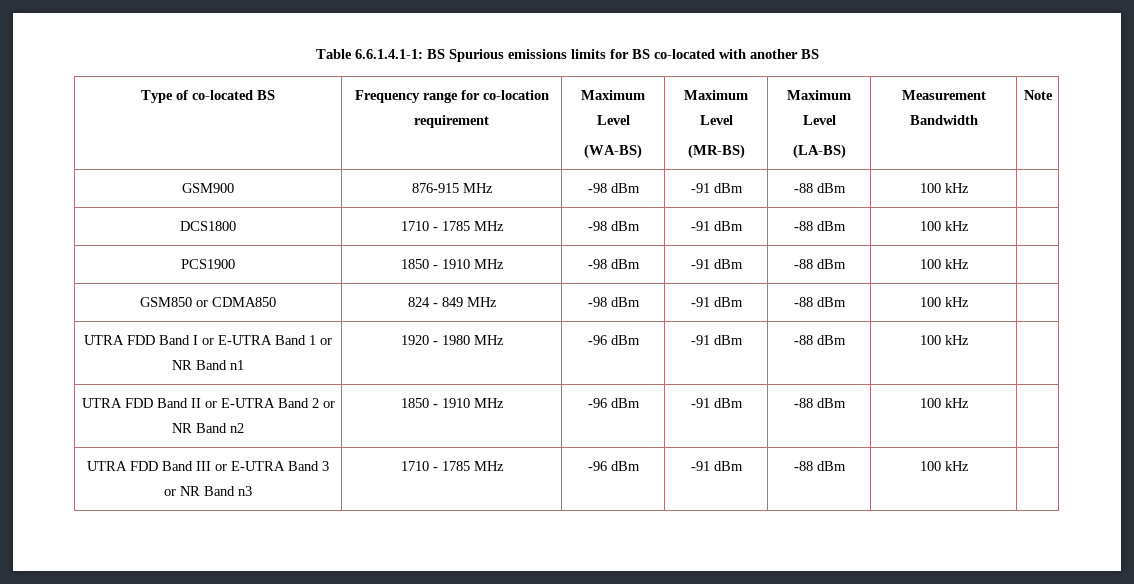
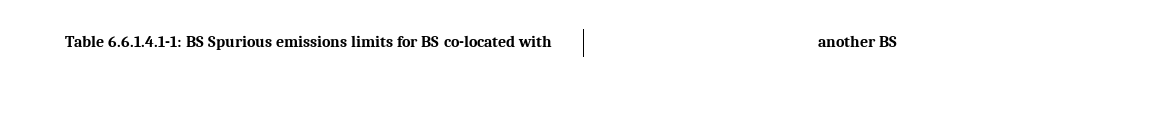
- Type of co-located BS | Frequency range for co-location requirement | Maximum Level
- (WA-BS) | Maximum Level
- (MR-BS) | Maximum Level
- (LA-BS) | Measurement Bandwidth | Note
- GSM900 | 876-915 MHz | -98 dBm | -91 dBm | -88 dBm | 100 kHz |
- DCS1800 | 1710 - 1785 MHz | -98 dBm | -91 dBm | -88 dBm | 100 kHz |
- PCS1900 | 1850 - 1910 MHz | -98 dBm | -91 dBm | -88 dBm | 100 kHz |
- GSM850 or CDMA850 | 824 - 849 MHz | -98 dBm | -91 dBm | -88 dBm | 100 kHz |
- UTRA FDD Band I or E-UTRA Band 1 or NR Band n1 | 1920 - 1980 MHz | -96 dBm | -91 dBm | -88 dBm | 100 kHz |
- UTRA FDD Band II or E-UTRA Band 2 or NR Band n2 | 1850 - 1910 MHz | -96 dBm | -91 dBm | -88 dBm | 100 kHz |
- UTRA FDD Band III or E-UTRA Band 3 or NR Band n3 | 1710 - 1785 MHz | -96 dBm | -91 dBm | -88 dBm | 100 kHz |

